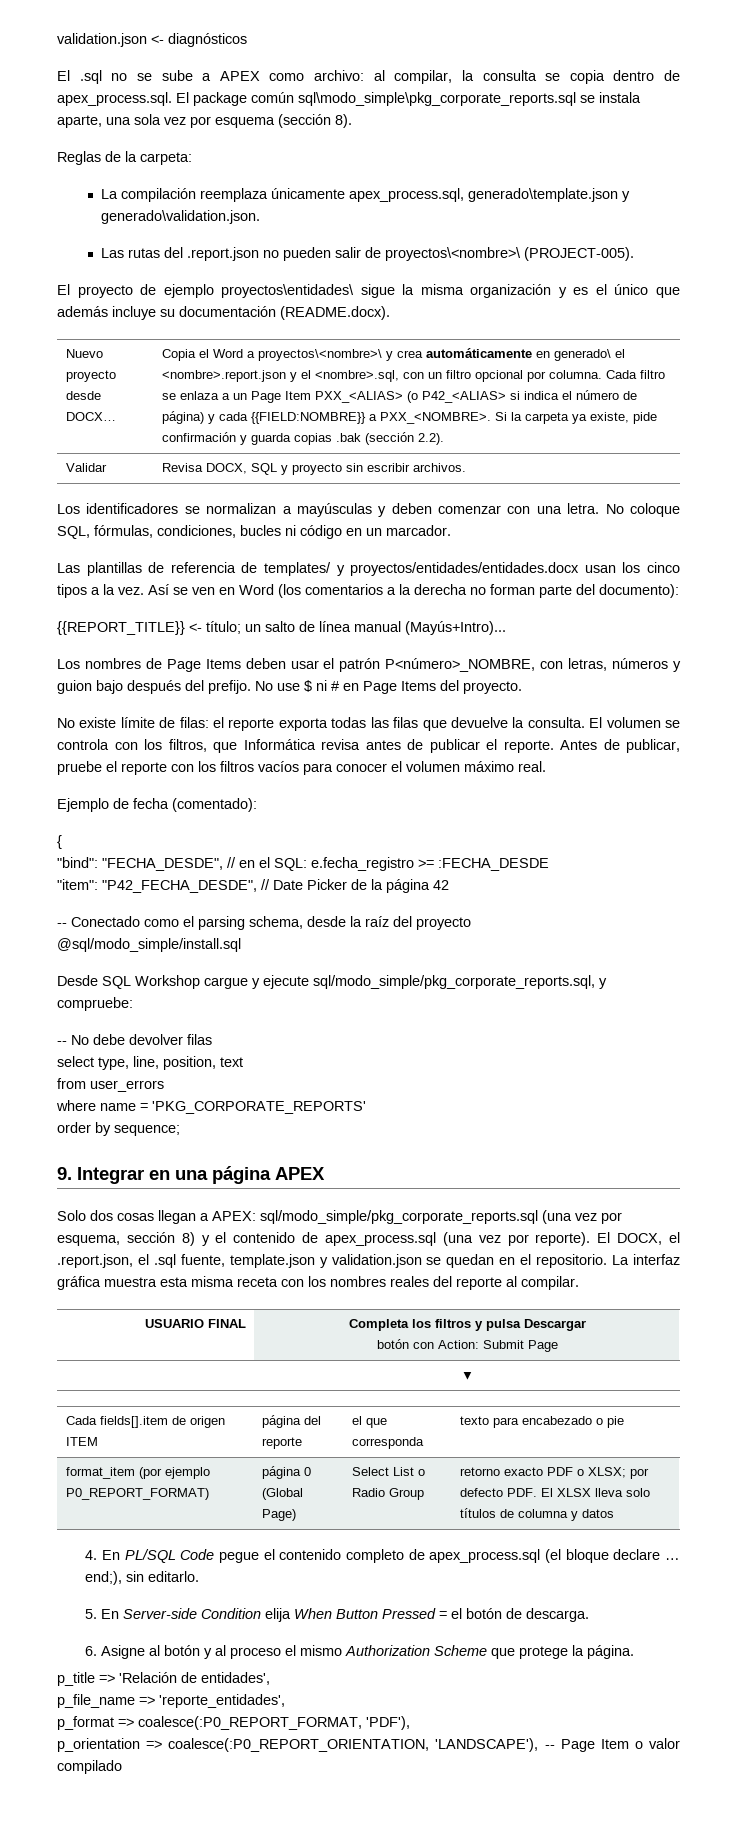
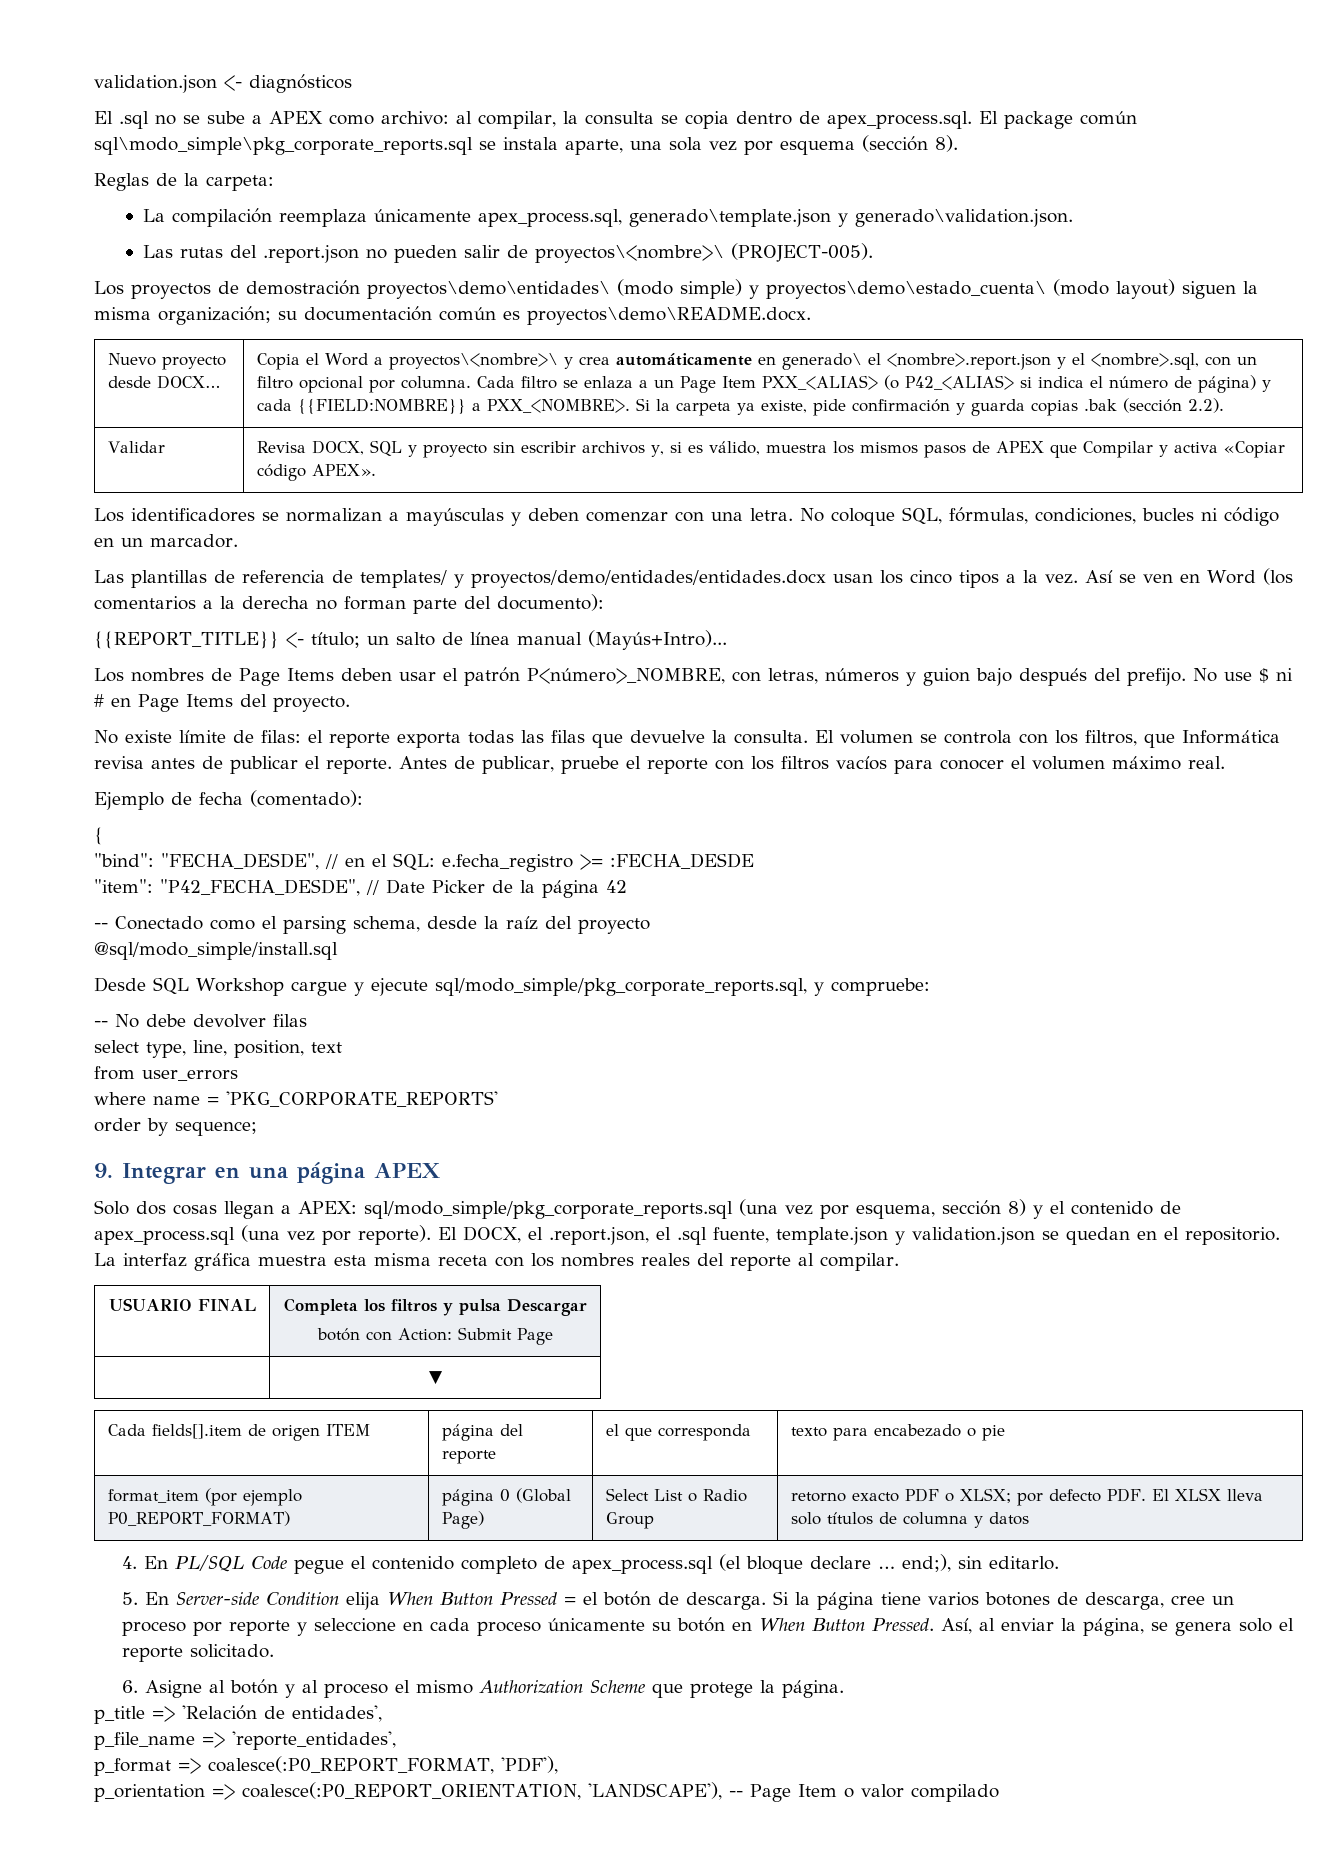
- El proyecto de ejemplo proyectos\entidades\ sigue la misma organización y es el único que además incluye su documentación (README.docx).
+ Los proyectos de demostración proyectos\demo\entidades\ (modo simple) y proyectos\demo\estado_cuenta\ (modo layout) siguen la misma organización; su documentación común es proyectos\demo\README.docx.
- Validar | Revisa DOCX, SQL y proyecto sin escribir archivos.
+ Validar | Revisa DOCX, SQL y proyecto sin escribir archivos y, si es válido, muestra los mismos pasos de APEX que Compilar y activa «Copiar código APEX».
- Las plantillas de referencia de templates/ y proyectos/entidades/entidades.docx usan los cinco tipos a la vez.
+ Las plantillas de referencia de templates/ y proyectos/demo/entidades/entidades.docx usan los cinco tipos a la vez.
+ Si la página tiene varios botones de descarga, cree un proceso por reporte y seleccione en cada proceso únicamente su botón en When Button Pressed. Así, al enviar la página, se genera solo el reporte solicitado.

